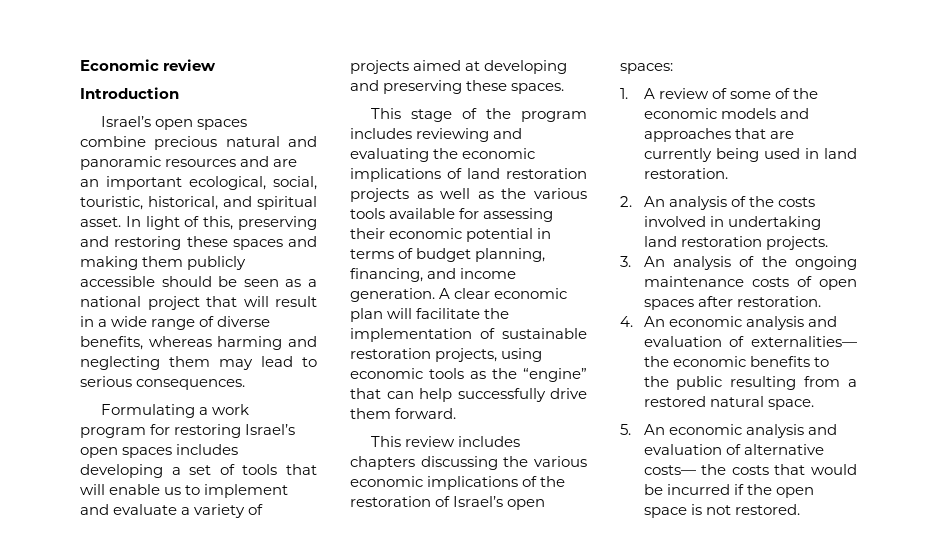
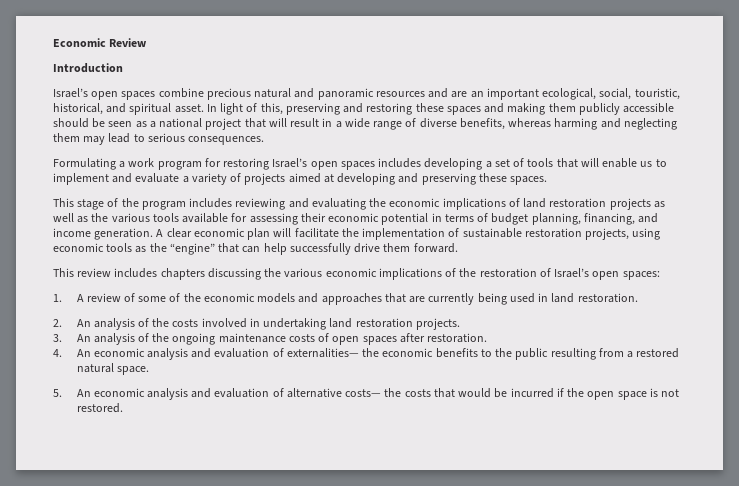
- Economic review
+ Economic Review

